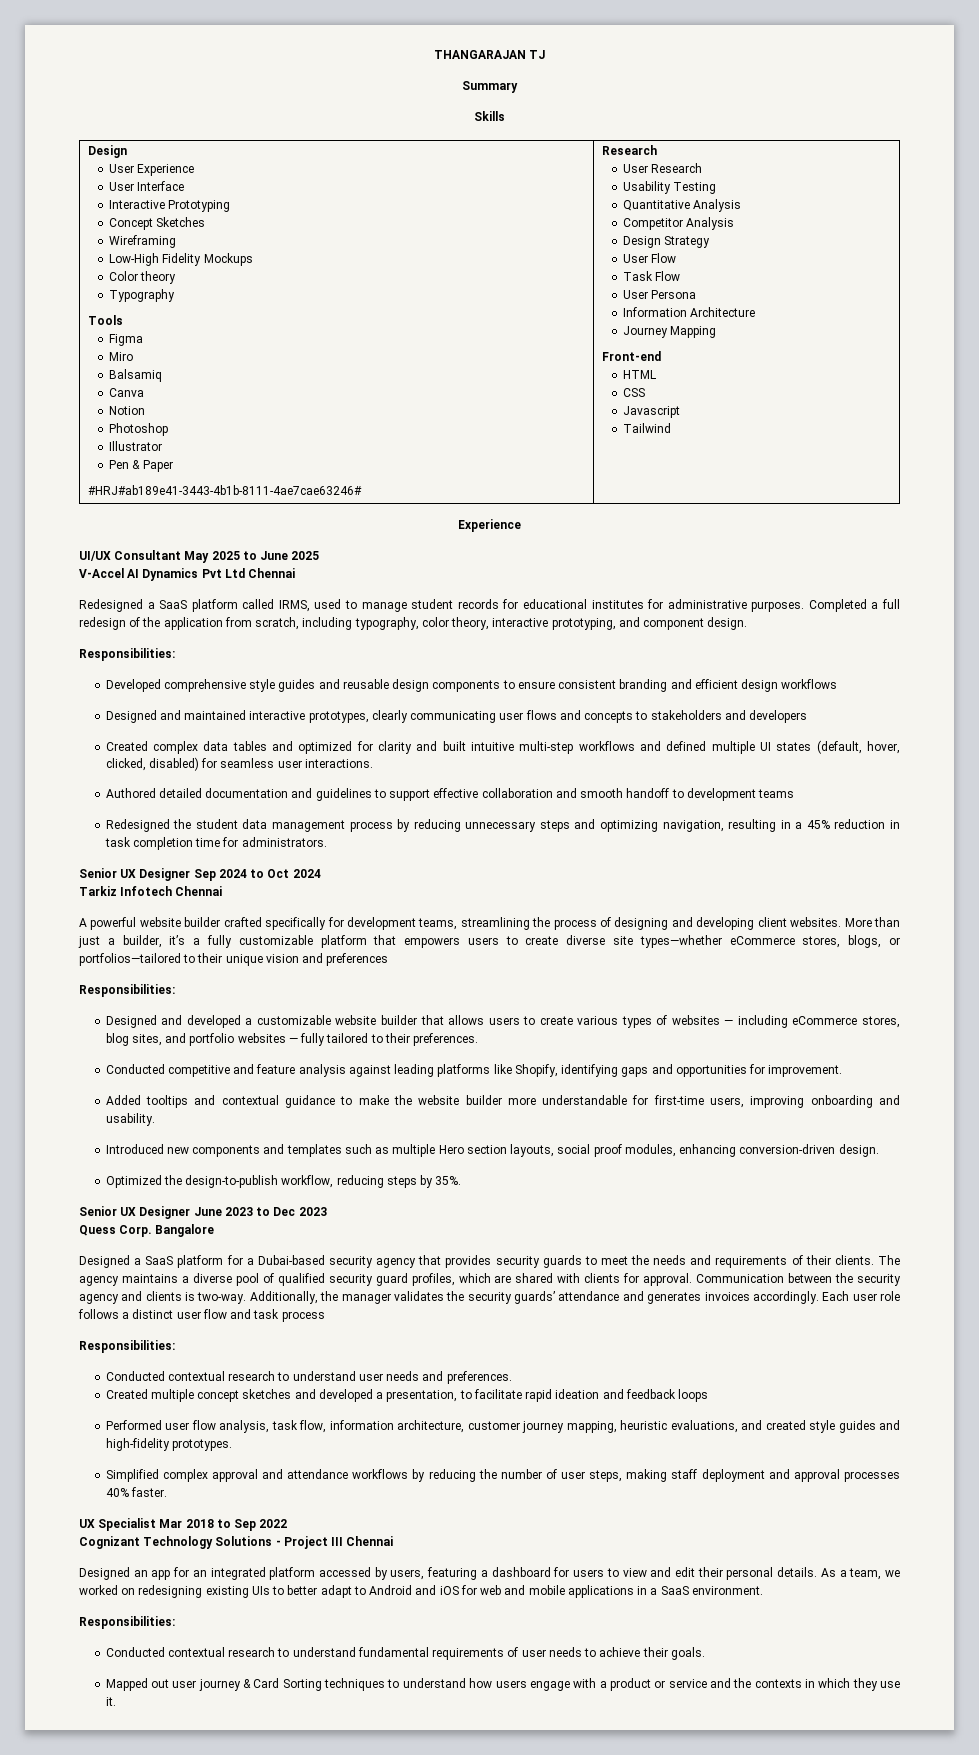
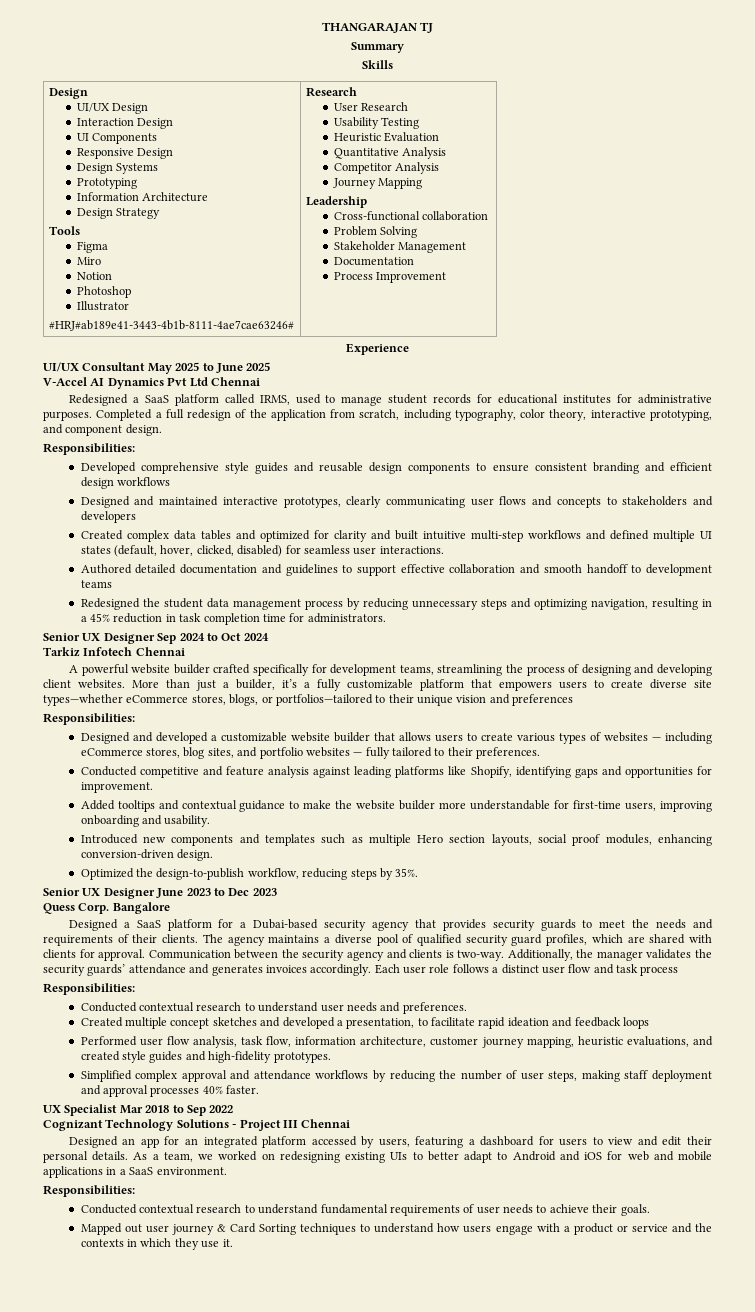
- User Experience
- User Interface
- Interactive Prototyping
- Concept Sketches
- Wireframing
- Low-High Fidelity Mockups
- Color theory
- Typography
+ UI/UX Design
+ Interaction Design
+ UI Components
+ Responsive Design
+ Design Systems
+ Prototyping
+ Information Architecture
+ Design Strategy
- Balsamiq
- Canva
- Pen & Paper
+ Heuristic Evaluation
- Design Strategy
- User Flow
- Task Flow
- User Persona
- Information Architecture
  Journey Mapping
- Front-end
- HTML
- CSS
- Javascript
- Tailwind
+ Leadership
+ Cross-functional collaboration
+ Problem Solving
+ Stakeholder Management
+ Documentation
+ Process Improvement

